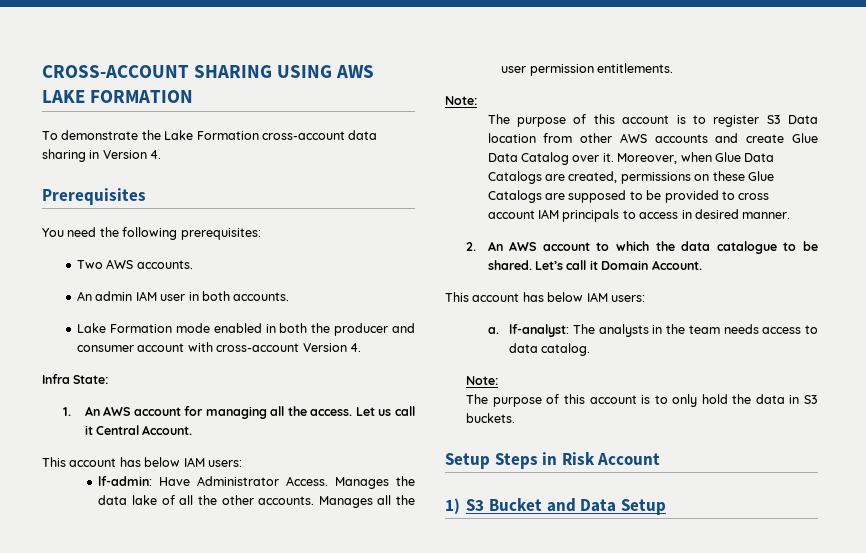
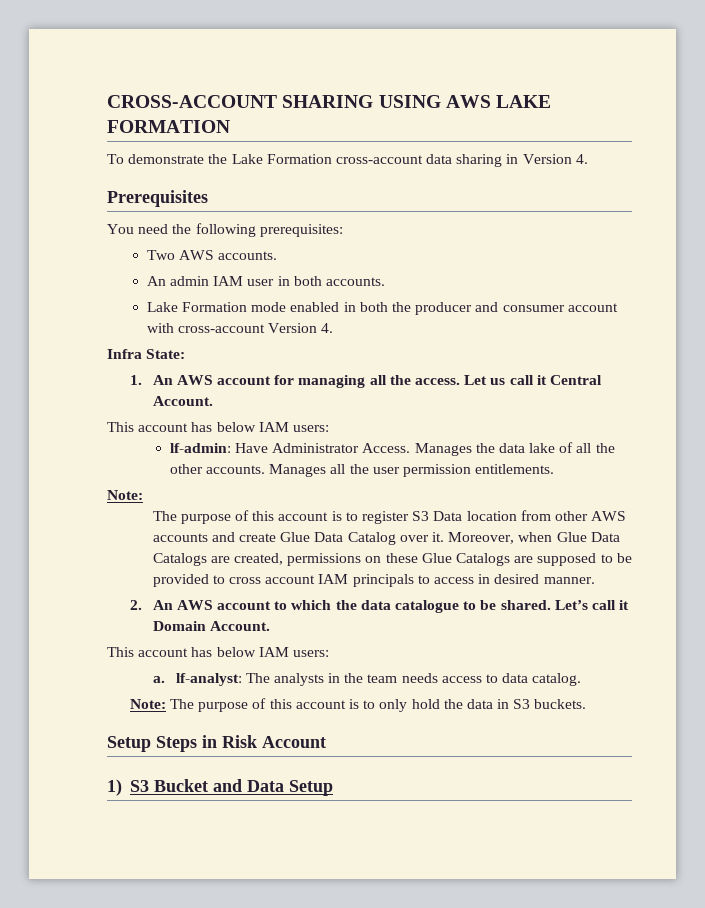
  a. lf-analyst: The analysts in the team needs access to data catalog.
- Note:
- The purpose of this account is to only hold the data in S3 buckets.
+ Note: The purpose of this account is to only hold the data in S3 buckets.

